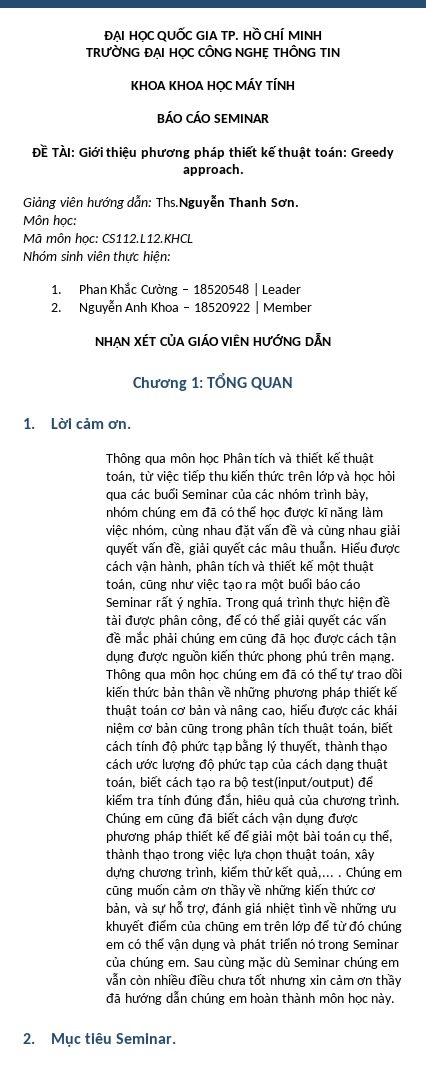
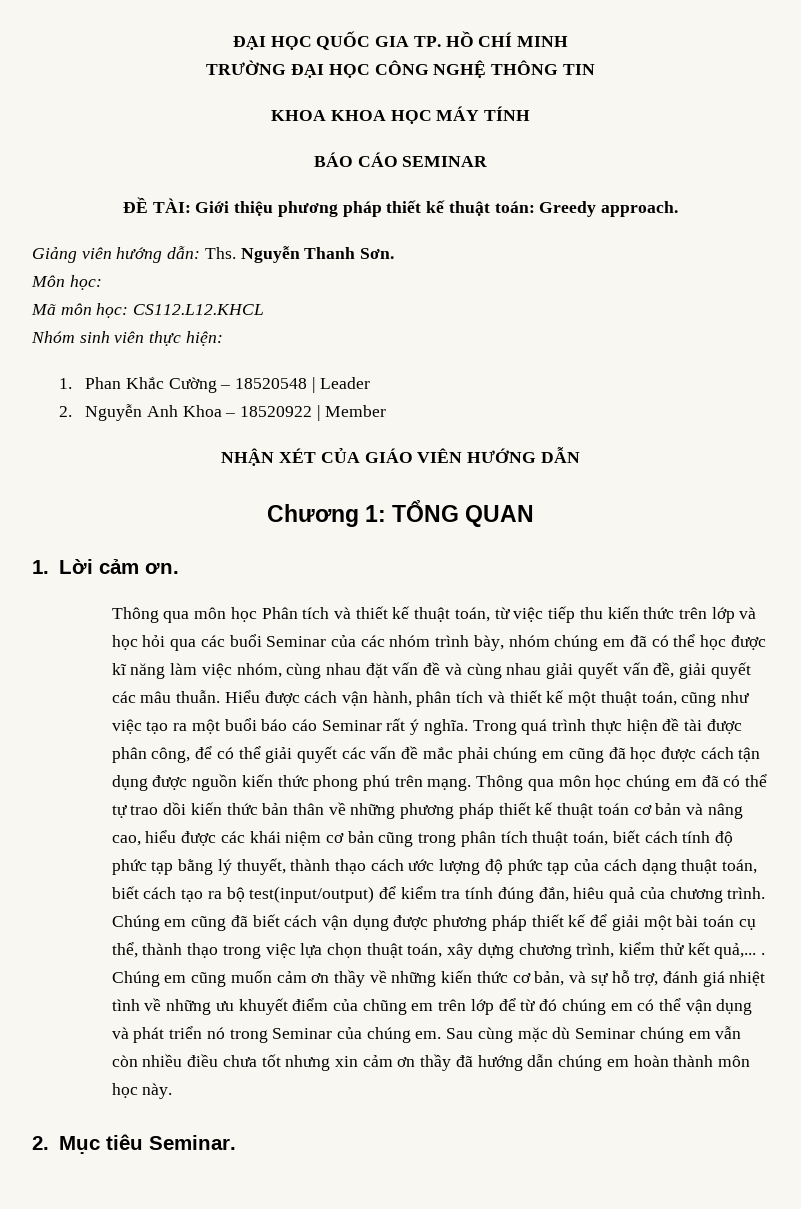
- Giảng viên hướng dẫn: Ths.Nguyễn Thanh Sơn.
+ Giảng viên hướng dẫn: Ths. Nguyễn Thanh Sơn.

